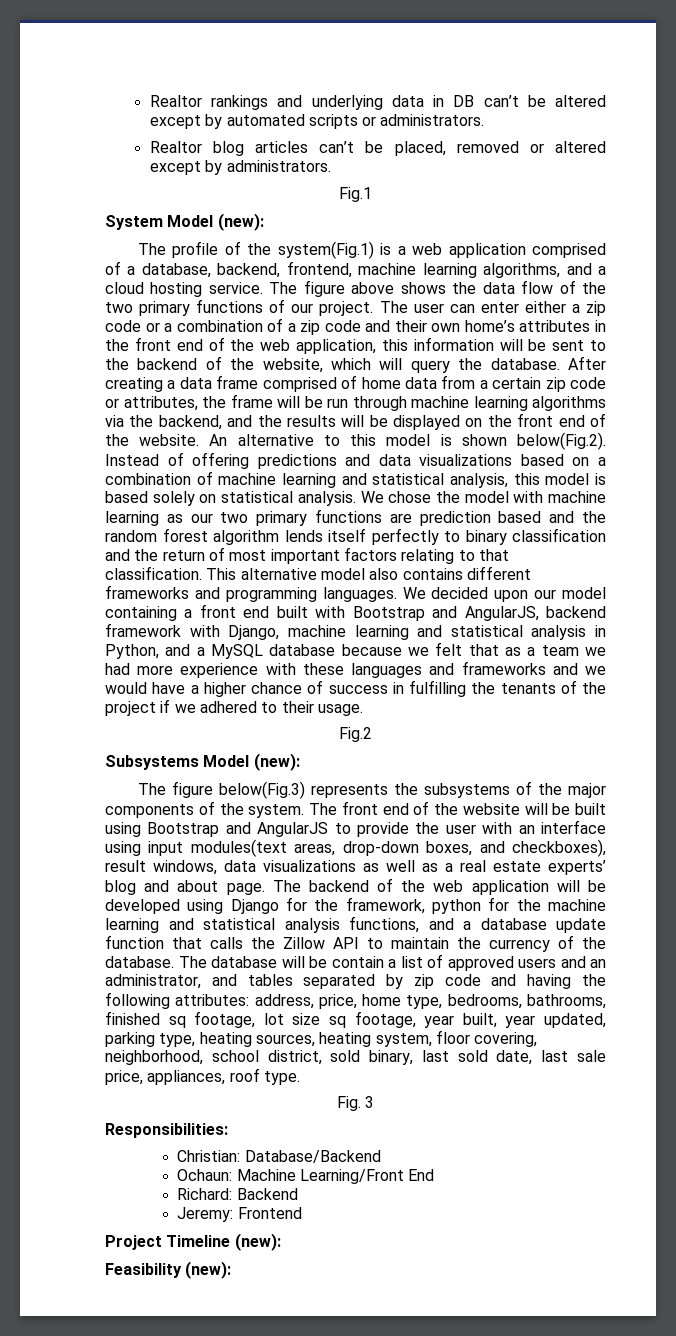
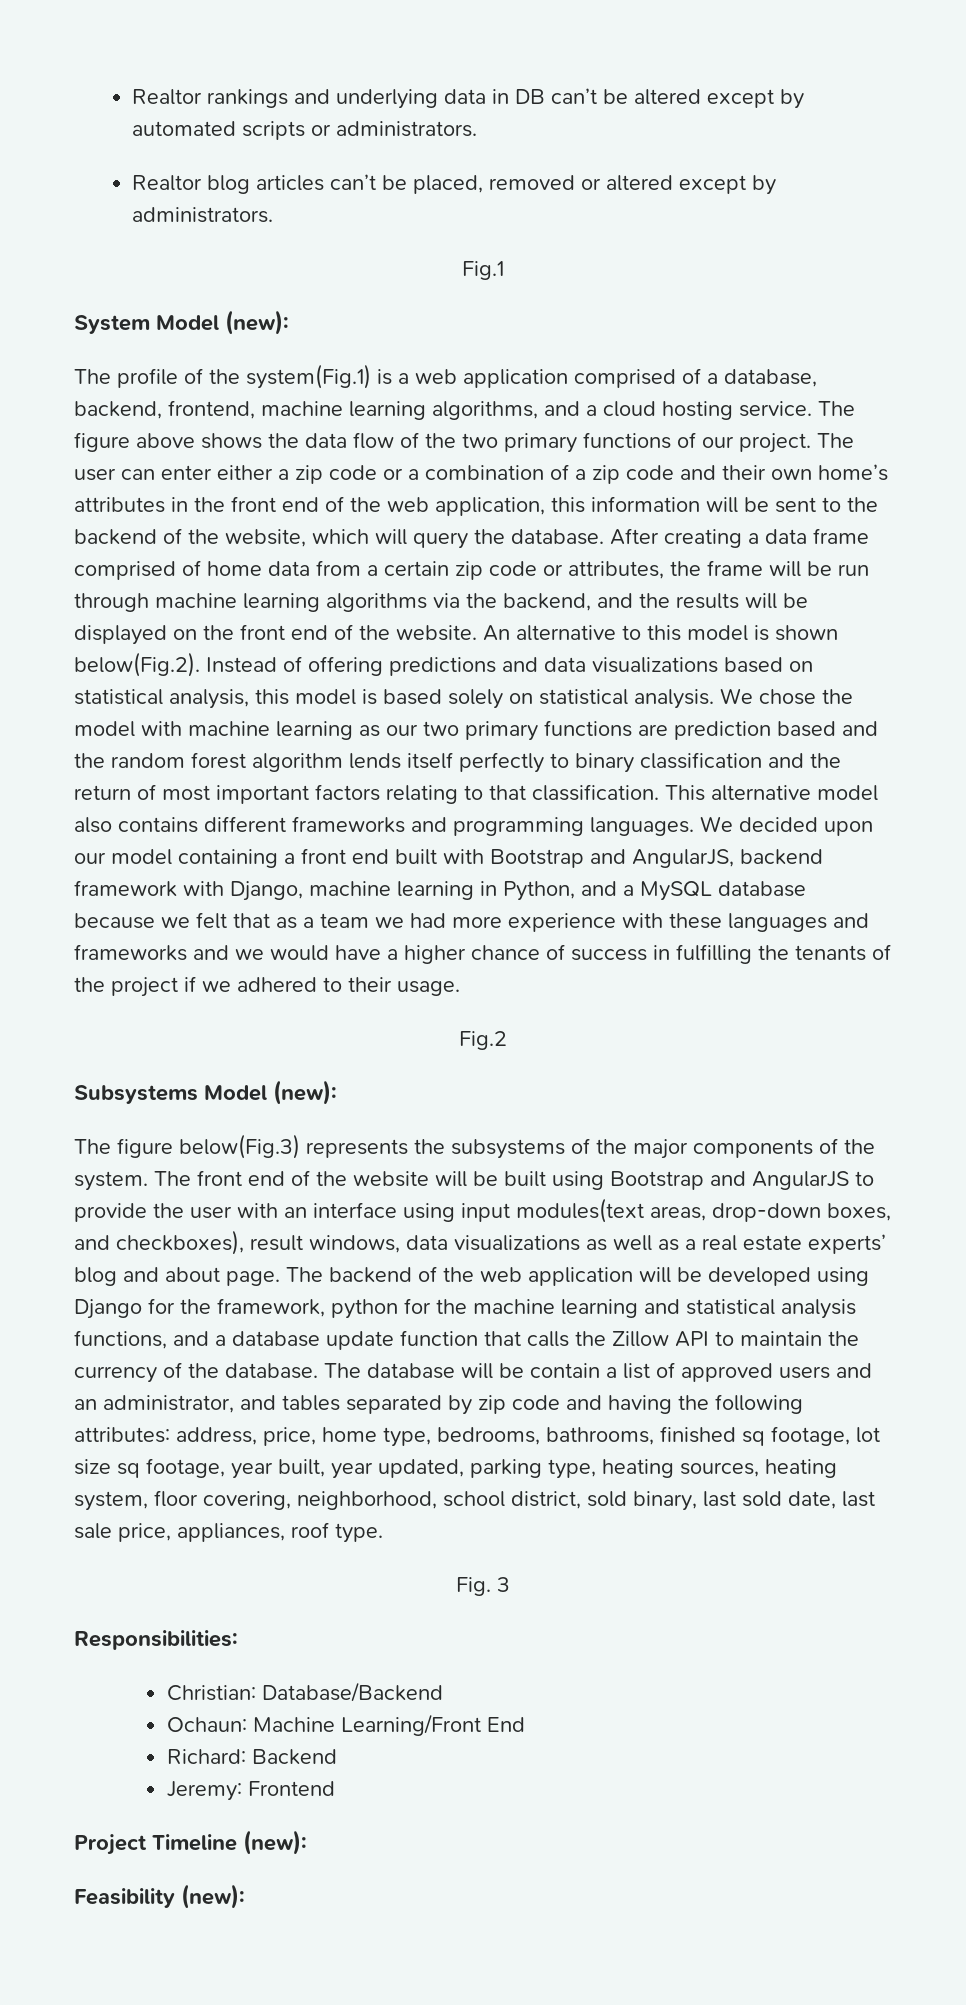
- An alternative to this model is shown below(Fig.2). Instead of offering predictions and data visualizations based on a combination of machine learning and statistical analysis, this model is based solely on statistical analysis.
+ An alternative to this model is shown below(Fig.2). Instead of offering predictions and data visualizations based on statistical analysis, this model is based solely on statistical analysis.
- We decided upon our model containing a front end built with Bootstrap and AngularJS, backend framework with Django, machine learning and statistical analysis in Python, and a MySQL database because we felt that as a team we had more experience with these languages and frameworks and we would have a higher chance of success in fulfilling the tenants of the project if we adhered to their usage.
+ We decided upon our model containing a front end built with Bootstrap and AngularJS, backend framework with Django, machine learning in Python, and a MySQL database because we felt that as a team we had more experience with these languages and frameworks and we would have a higher chance of success in fulfilling the tenants of the project if we adhered to their usage.

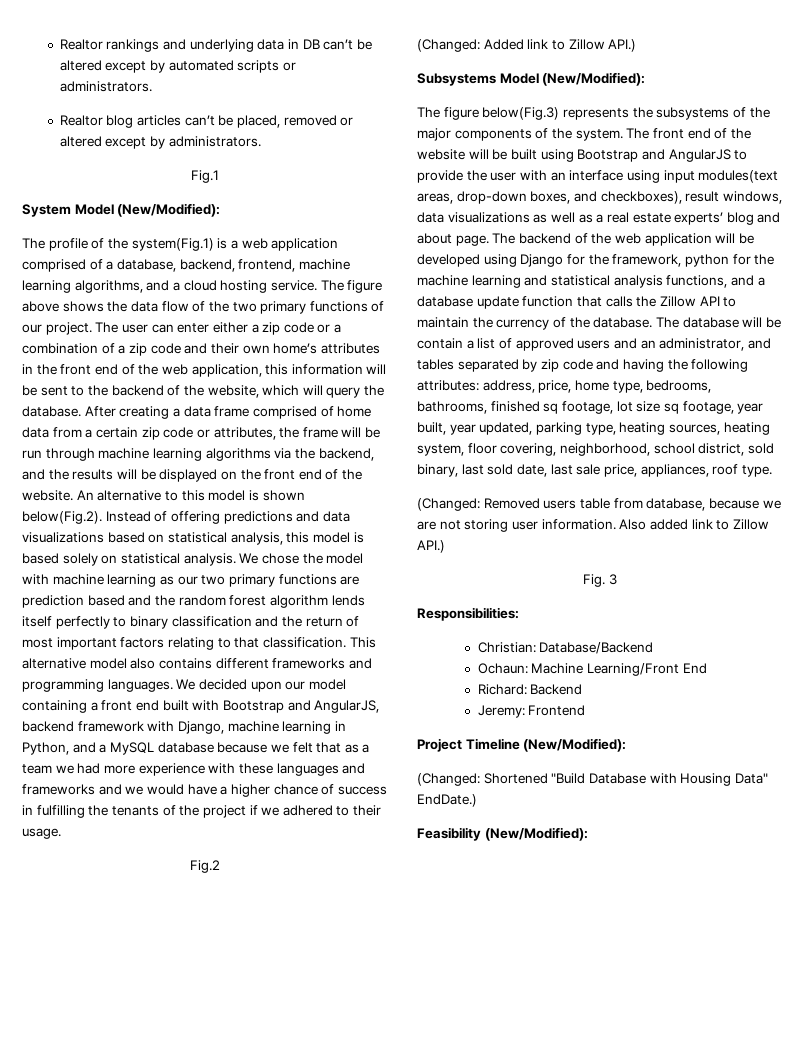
- System Model (new):
+ System Model (New/Modified):
+ (Changed: Added link to Zillow API.)
- Subsystems Model (new):
+ Subsystems Model (New/Modified):
+ (Changed: Removed users table from database, because we are not storing user information. Also added link to Zillow API.)
- Project Timeline (new):
+ Project Timeline (New/Modified):
+ (Changed: Shortened "Build Database with Housing Data" EndDate.)
- Feasibility (new):
+ Feasibility (New/Modified):

